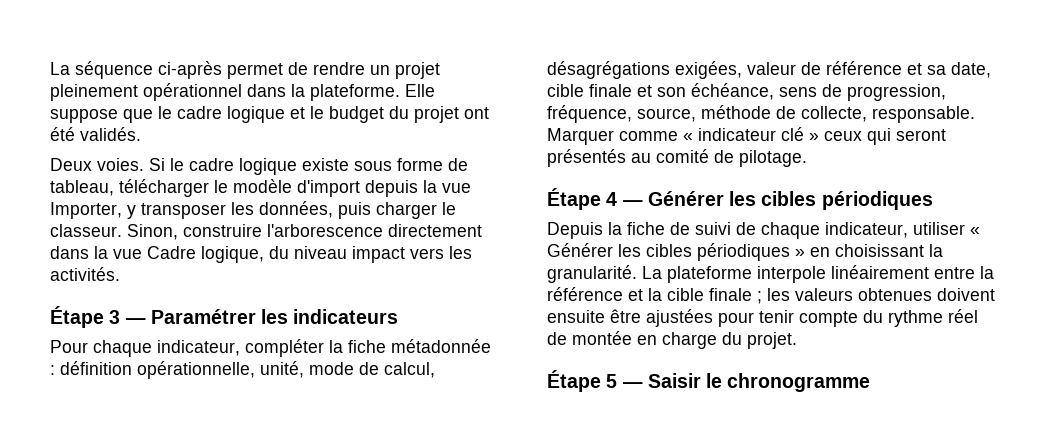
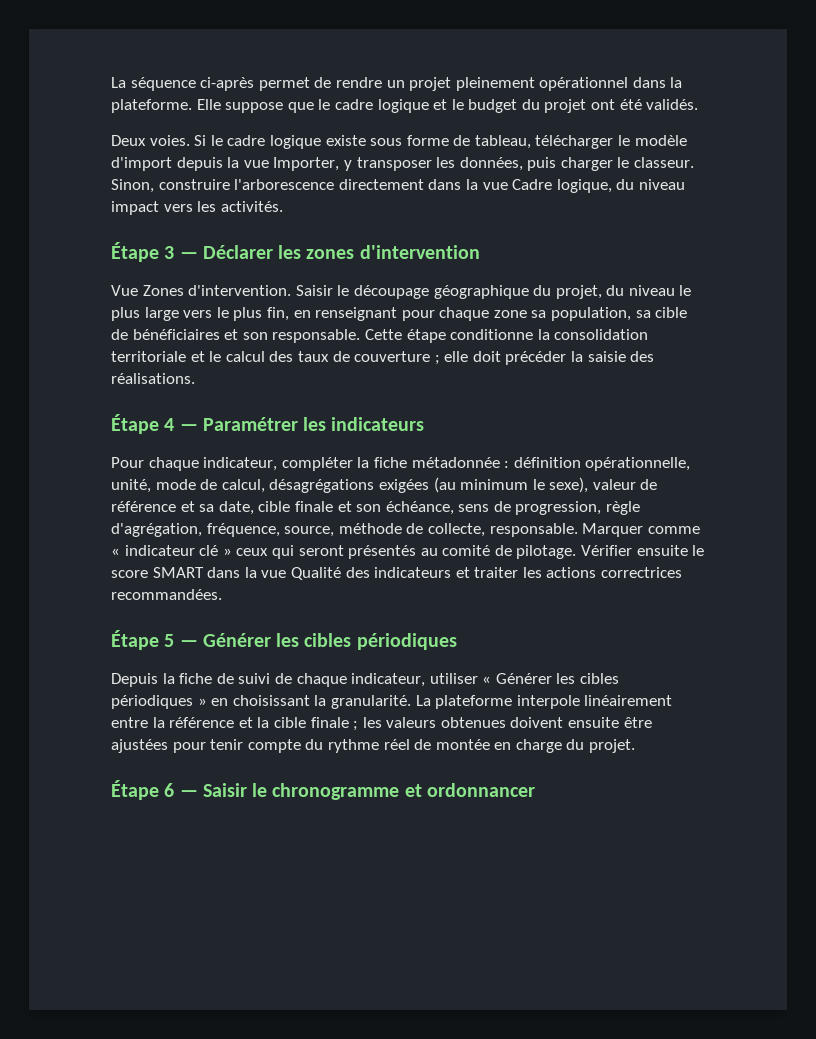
- Étape 3 — Paramétrer les indicateurs
+ Étape 3 — Déclarer les zones d'intervention
+ Vue Zones d'intervention. Saisir le découpage géographique du projet, du niveau le plus large vers le plus fin, en renseignant pour chaque zone sa population, sa cible de bénéficiaires et son responsable. Cette étape conditionne la consolidation territoriale et le calcul des taux de couverture ; elle doit précéder la saisie des réalisations.
+ Étape 4 — Paramétrer les indicateurs
- Pour chaque indicateur, compléter la fiche métadonnée : définition opérationnelle, unité, mode de calcul, désagrégations exigées, valeur de référence et sa date, cible finale et son échéance, sens de progression, fréquence, source, méthode de collecte, responsable.
+ Pour chaque indicateur, compléter la fiche métadonnée : définition opérationnelle, unité, mode de calcul, désagrégations exigées (au minimum le sexe), valeur de référence et sa date, cible finale et son échéance, sens de progression, règle d'agrégation, fréquence, source, méthode de collecte, responsable.
- Marquer comme « indicateur clé » ceux qui seront présentés au comité de pilotage.
- Étape 4 — Générer les cibles périodiques
+ Marquer comme « indicateur clé » ceux qui seront présentés au comité de pilotage. Vérifier ensuite le score SMART dans la vue Qualité des indicateurs et traiter les actions correctrices recommandées.
+ Étape 5 — Générer les cibles périodiques
- Étape 5 — Saisir le chronogramme
+ Étape 6 — Saisir le chronogramme et ordonnancer

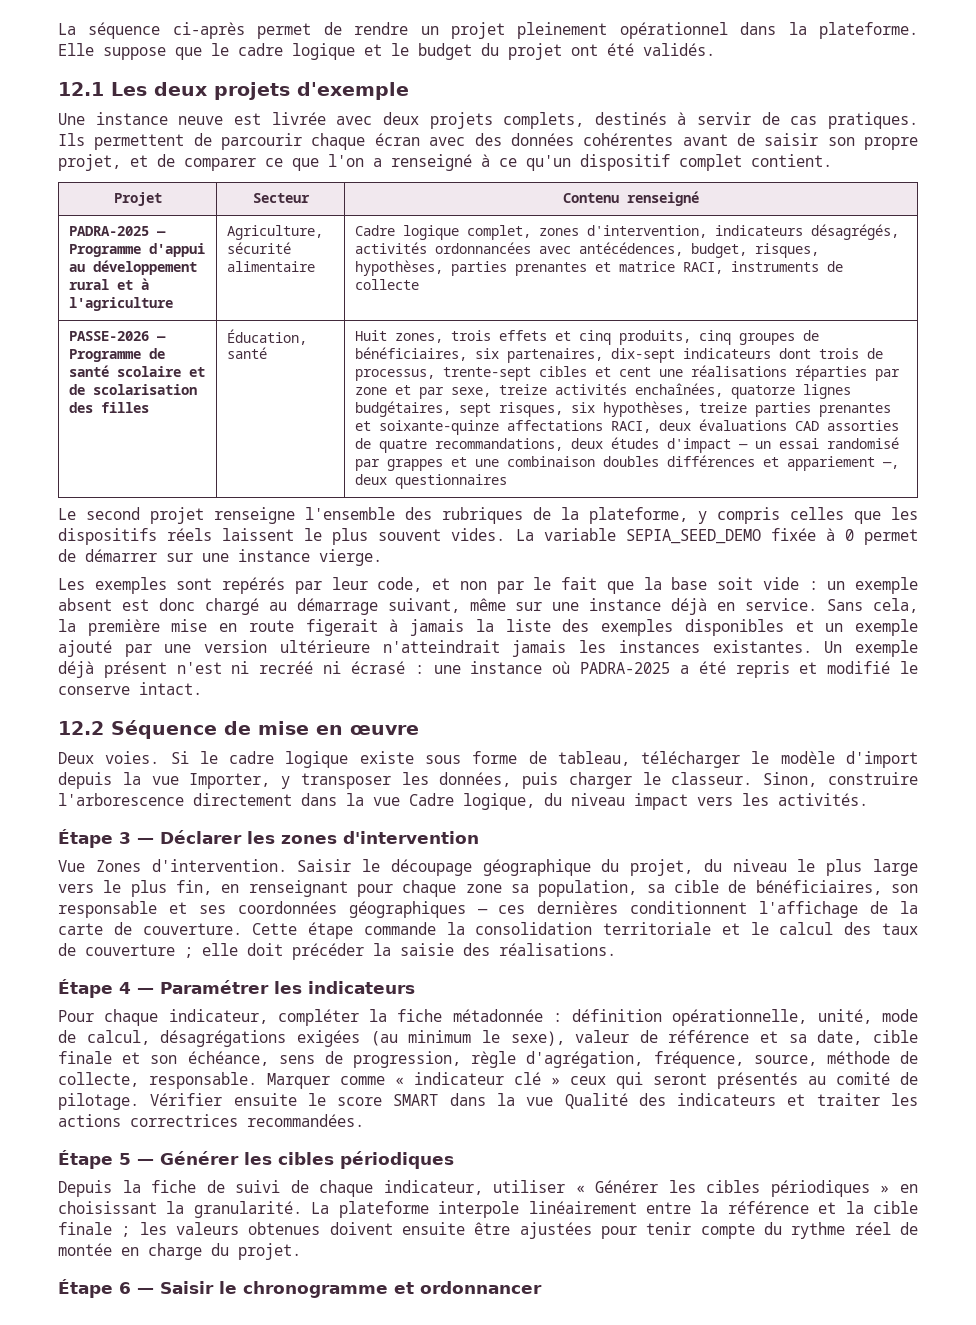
+ 12.1 Les deux projets d'exemple
+ Une instance neuve est livrée avec deux projets complets, destinés à servir de cas pratiques. Ils permettent de parcourir chaque écran avec des données cohérentes avant de saisir son propre projet, et de comparer ce que l'on a renseigné à ce qu'un dispositif complet contient.
+ Projet | Secteur | Contenu renseigné
+ PADRA-2025 — Programme d'appui au développement rural et à l'agriculture | Agriculture, sécurité alimentaire | Cadre logique complet, zones d'intervention, indicateurs désagrégés, activités ordonnancées avec antécédences, budget, risques, hypothèses, parties prenantes et matrice RACI, instruments de collecte
+ PASSE-2026 — Programme de santé scolaire et de scolarisation des filles | Éducation, santé | Huit zones, trois effets et cinq produits, cinq groupes de bénéficiaires, six partenaires, dix-sept indicateurs dont trois de processus, trente-sept cibles et cent une réalisations réparties par zone et par sexe, treize activités enchaînées, quatorze lignes budgétaires, sept risques, six hypothèses, treize parties prenantes et soixante-quinze affectations RACI, deux évaluations CAD assorties de quatre recommandations, deux études d'impact — un essai randomisé par grappes et une combinaison doubles différences et appariement —, deux questionnaires
+ Le second projet renseigne l'ensemble des rubriques de la plateforme, y compris celles que les dispositifs réels laissent le plus souvent vides. La variable SEPIA_SEED_DEMO fixée à 0 permet de démarrer sur une instance vierge.
+ Les exemples sont repérés par leur code, et non par le fait que la base soit vide : un exemple absent est donc chargé au démarrage suivant, même sur une instance déjà en service. Sans cela, la première mise en route figerait à jamais la liste des exemples disponibles et un exemple ajouté par une version ultérieure n'atteindrait jamais les instances existantes. Un exemple déjà présent n'est ni recréé ni écrasé : une instance où PADRA-2025 a été repris et modifié le conserve intact.
+ 12.2 Séquence de mise en œuvre
- Saisir le découpage géographique du projet, du niveau le plus large vers le plus fin, en renseignant pour chaque zone sa population, sa cible de bénéficiaires et son responsable.
+ Saisir le découpage géographique du projet, du niveau le plus large vers le plus fin, en renseignant pour chaque zone sa population, sa cible de bénéficiaires, son responsable et ses coordonnées géographiques — ces dernières conditionnent l'affichage de la carte de couverture.
- Cette étape conditionne la consolidation territoriale et le calcul des taux de couverture ; elle doit précéder la saisie des réalisations.
+ Cette étape commande la consolidation territoriale et le calcul des taux de couverture ; elle doit précéder la saisie des réalisations.

